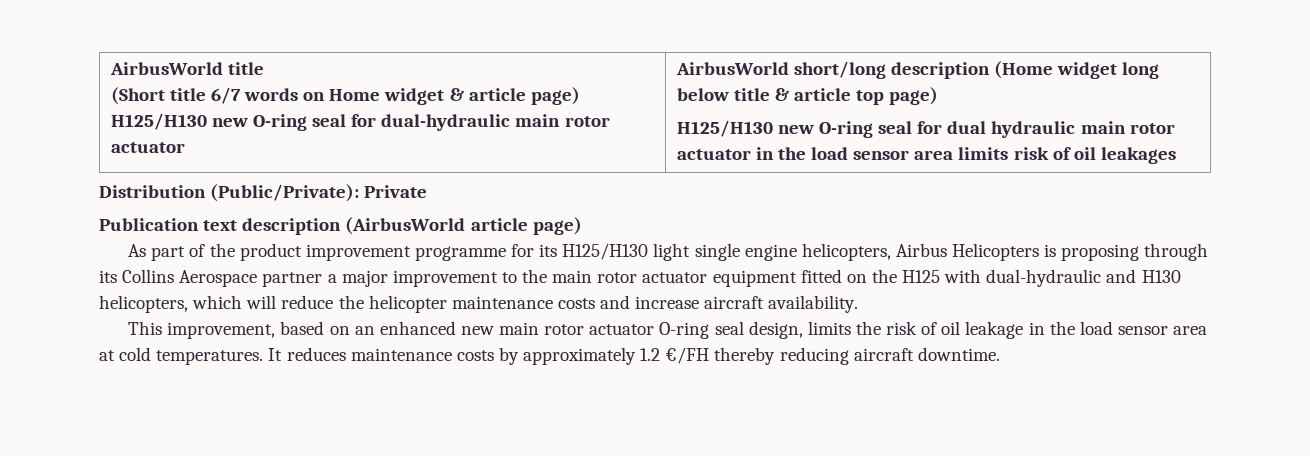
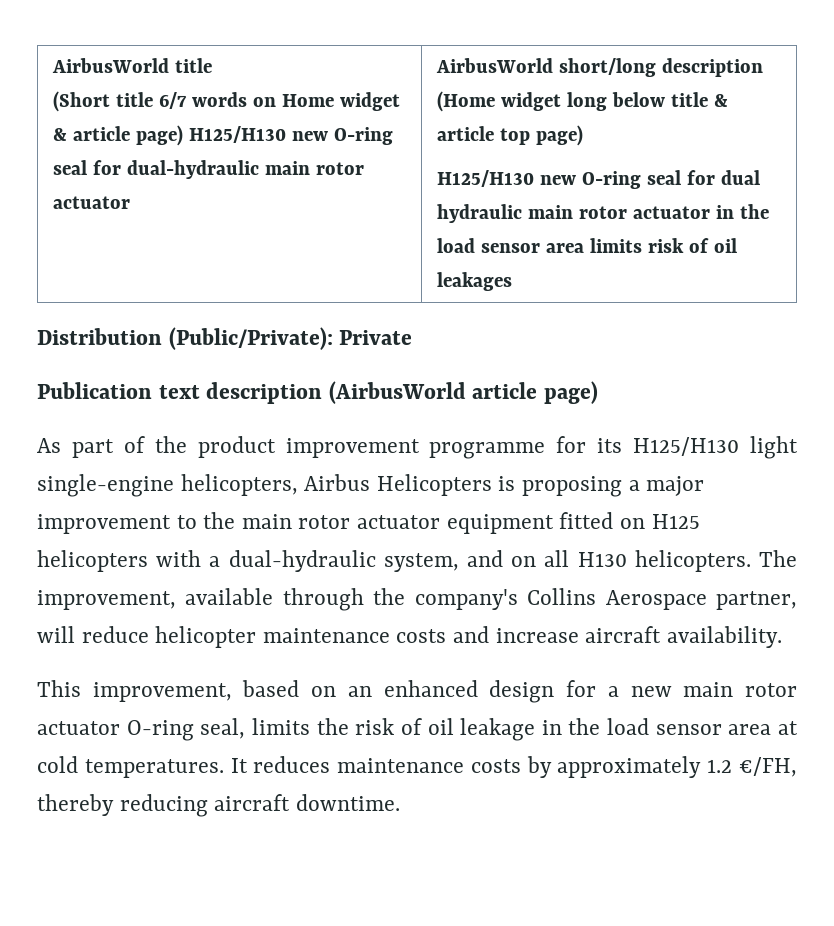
- As part of the product improvement programme for its H125/H130 light single engine helicopters, Airbus Helicopters is proposing through its Collins Aerospace partner a major improvement to the main rotor actuator equipment fitted on the H125 with dual-hydraulic and H130 helicopters, which will reduce the helicopter maintenance costs and increase aircraft availability.
+ As part of the product improvement programme for its H125/H130 light single-engine helicopters, Airbus Helicopters is proposing a major improvement to the main rotor actuator equipment fitted on H125 helicopters with a dual-hydraulic system, and on all H130 helicopters. The improvement, available through the company's Collins Aerospace partner, will reduce helicopter maintenance costs and increase aircraft availability.
- This improvement, based on an enhanced new main rotor actuator O-ring seal design, limits the risk of oil leakage in the load sensor area at cold temperatures.
+ This improvement, based on an enhanced design for a new main rotor actuator O-ring seal, limits the risk of oil leakage in the load sensor area at cold temperatures.
- It reduces maintenance costs by approximately 1.2 €/FH thereby reducing aircraft downtime.
+ It reduces maintenance costs by approximately 1.2 €/FH, thereby reducing aircraft downtime.

